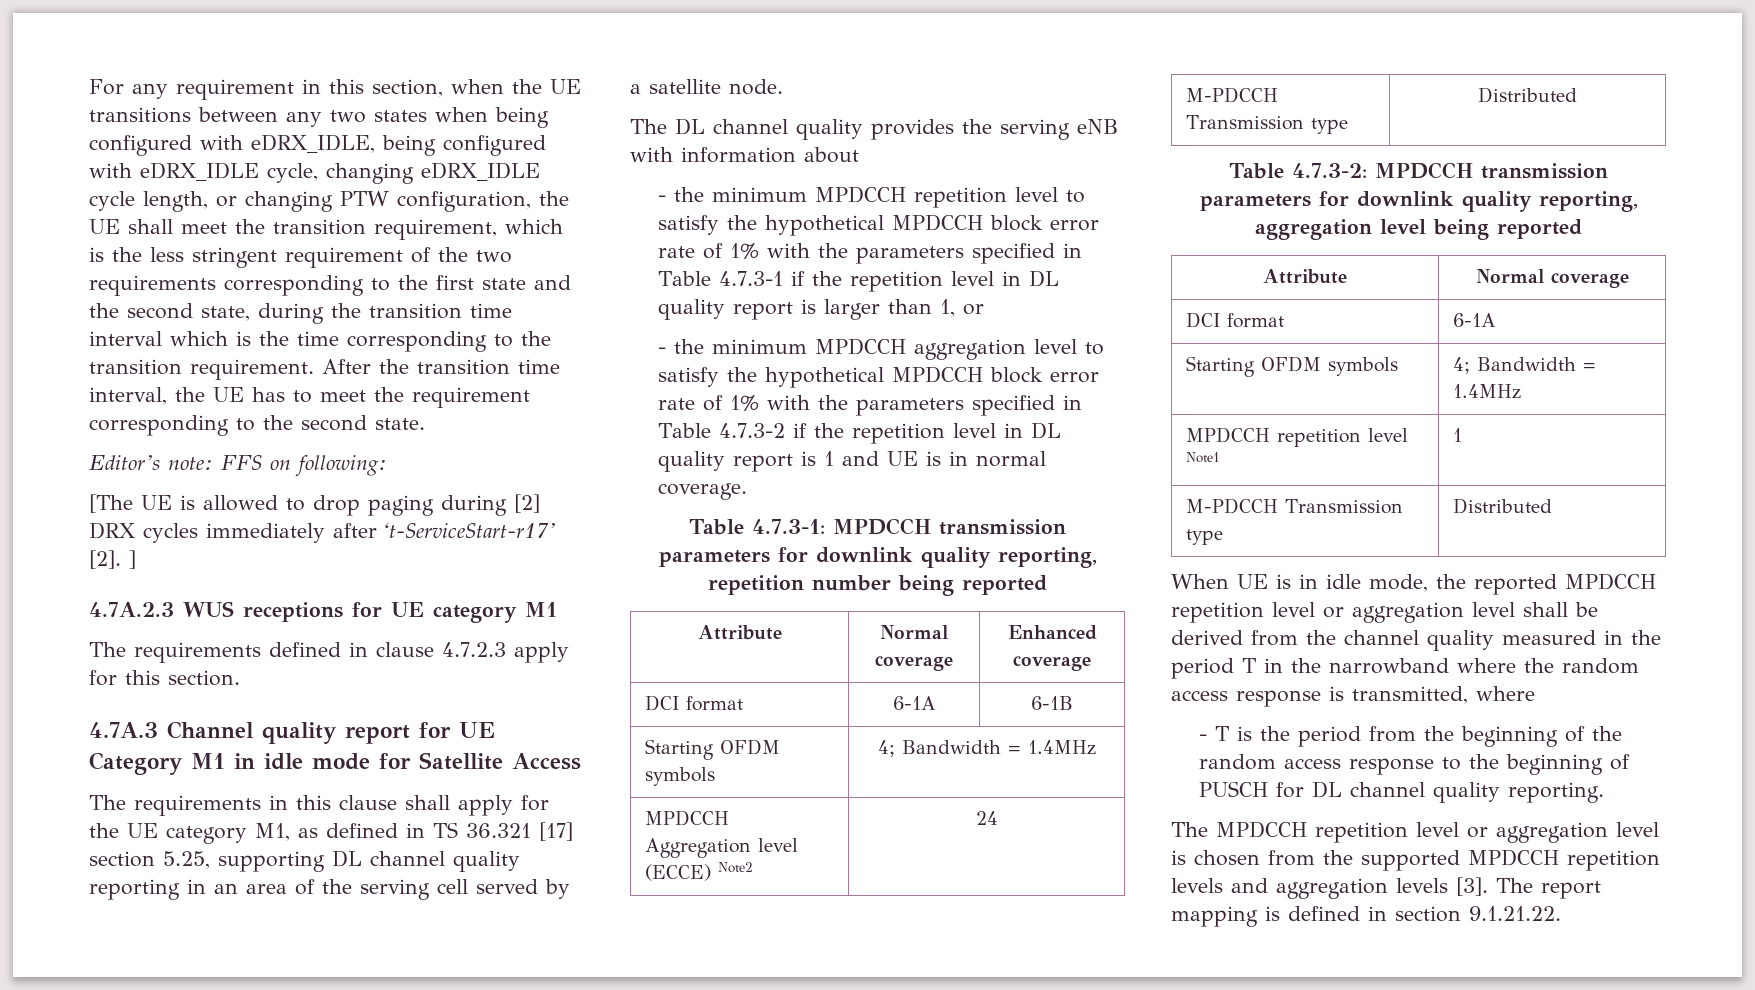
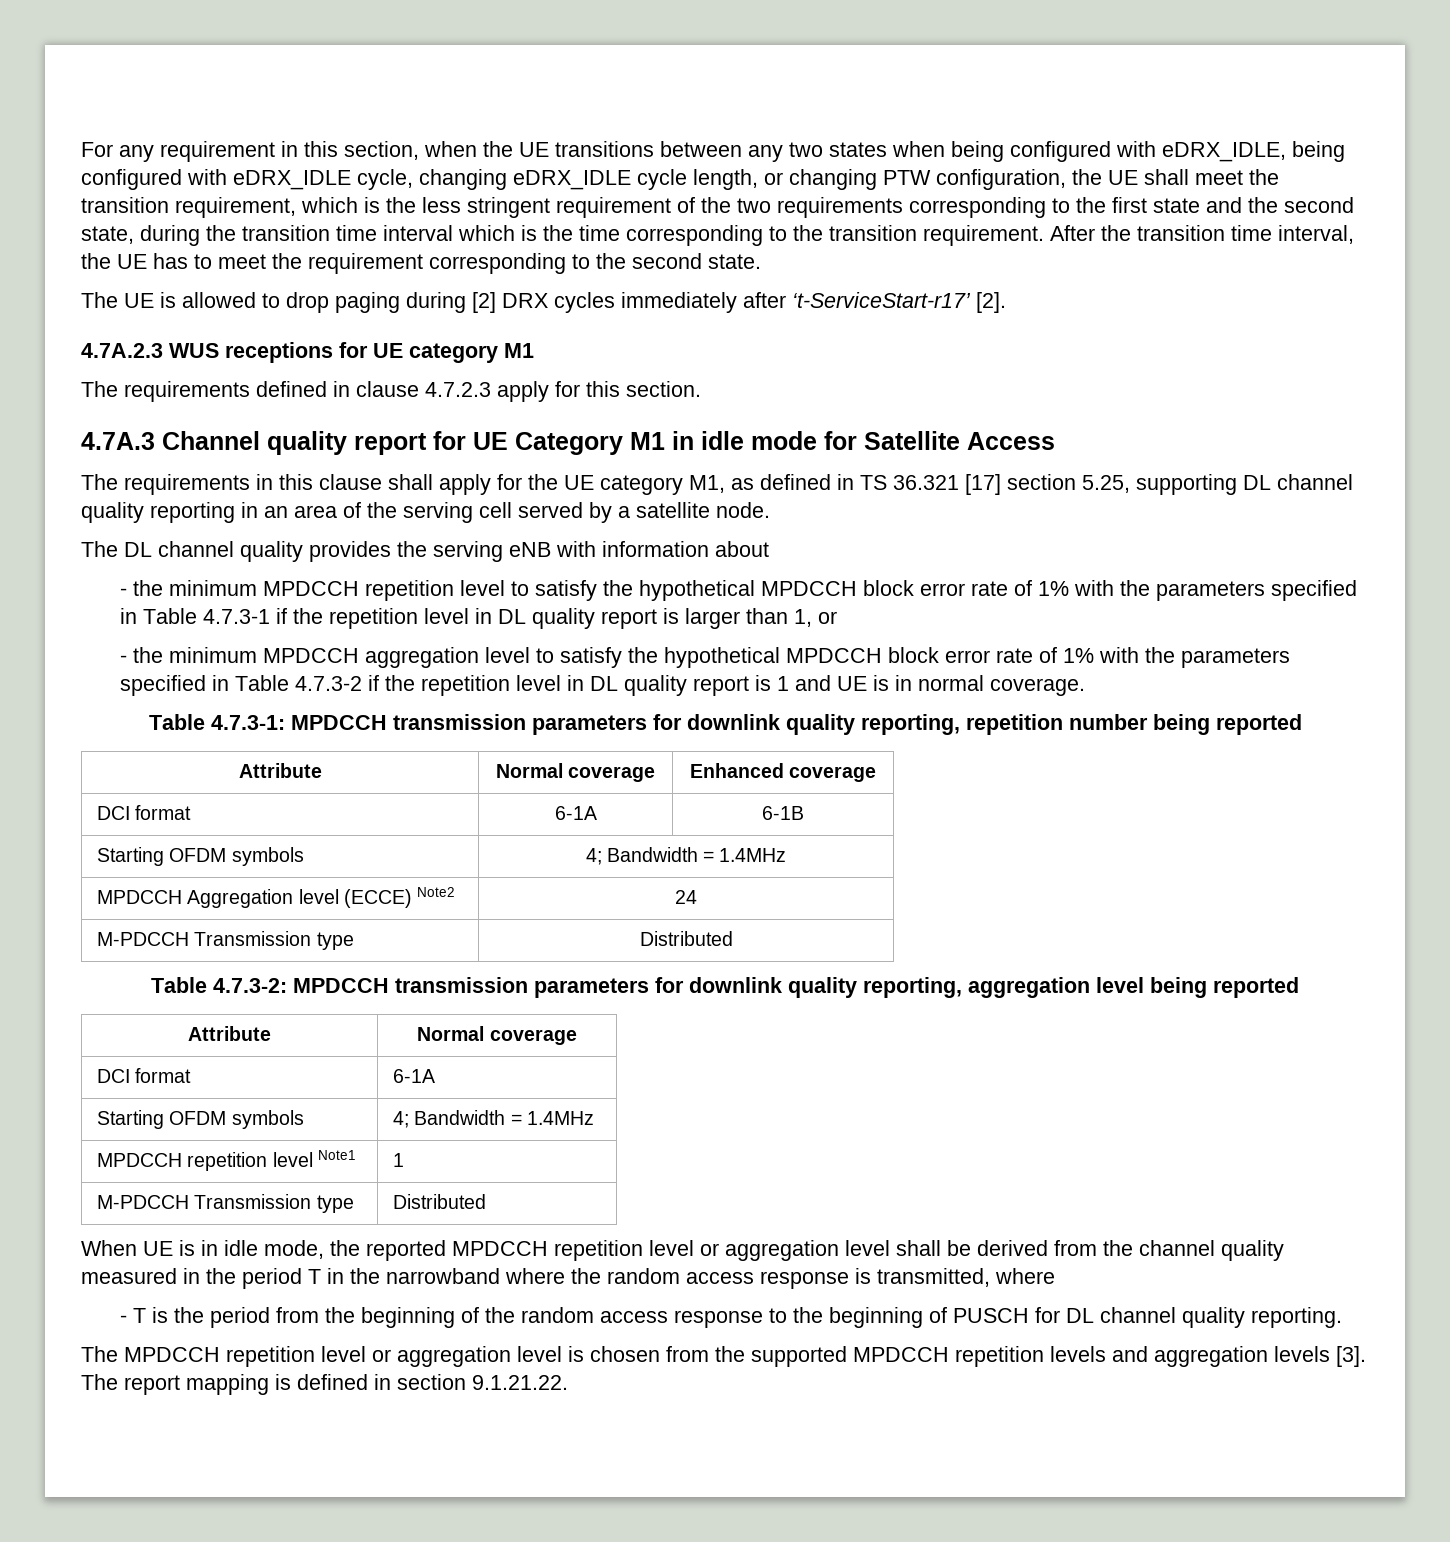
- Editor’s note: FFS on following:
- [The UE is allowed to drop paging during [2] DRX cycles immediately after ‘t-ServiceStart-r17’ [2]. ]
+ The UE is allowed to drop paging during [2] DRX cycles immediately after ‘t-ServiceStart-r17’ [2].

